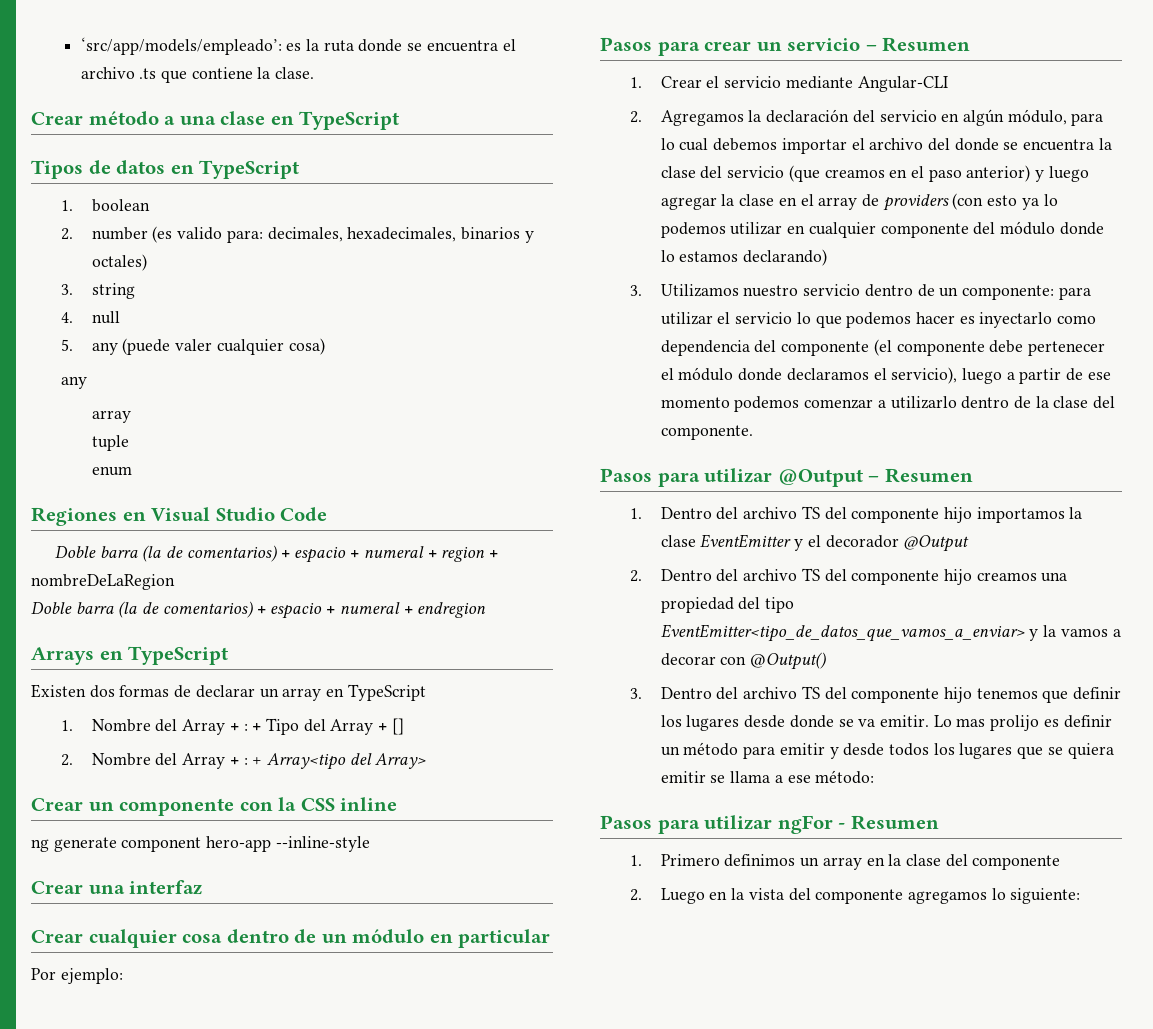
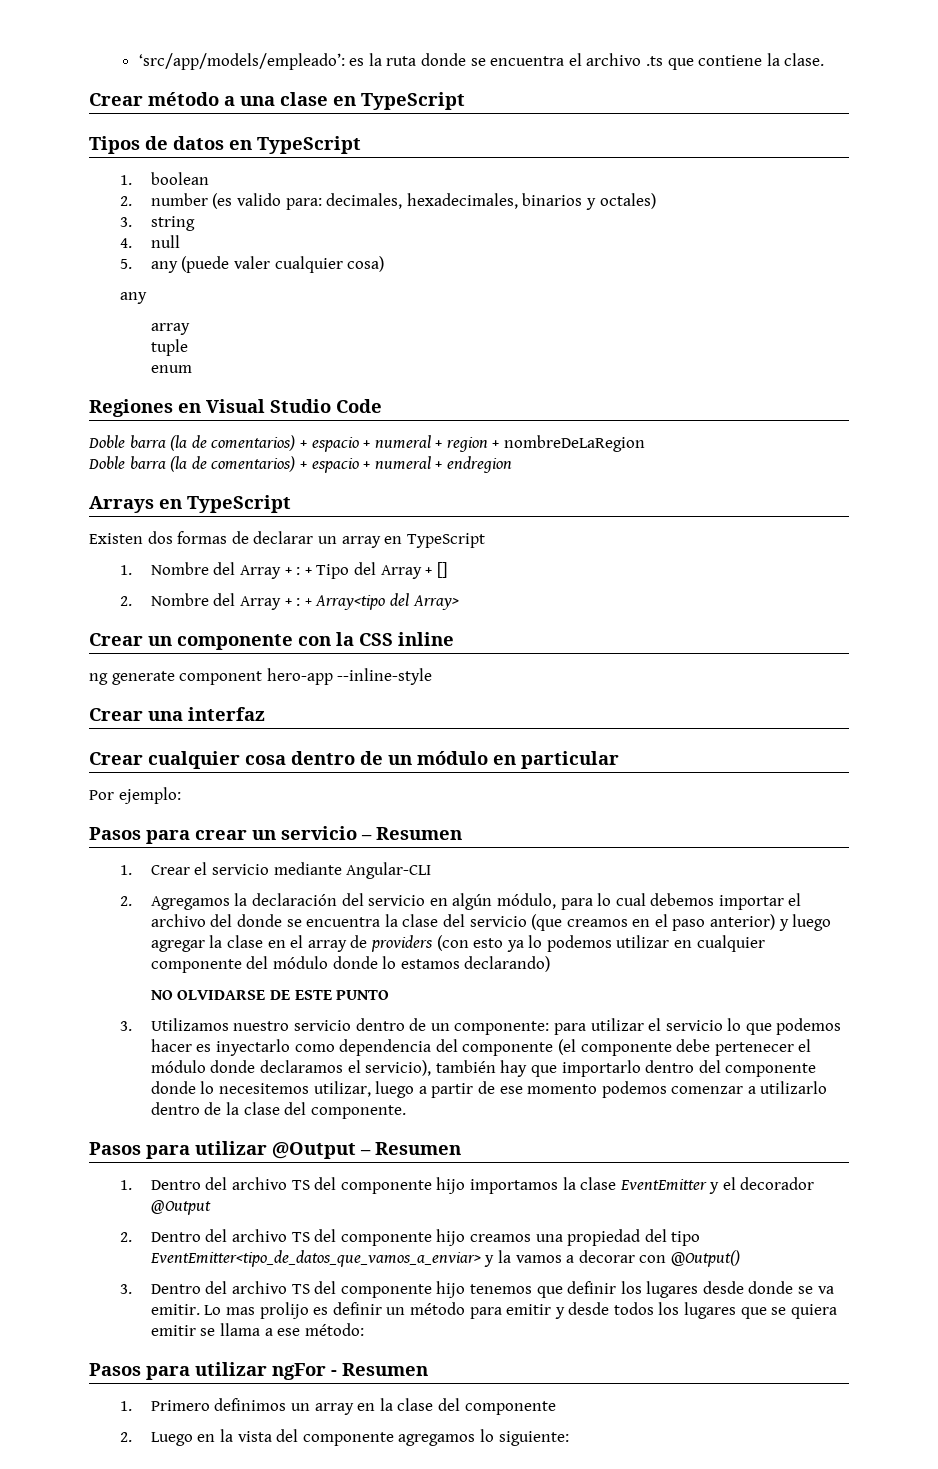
+ NO OLVIDARSE DE ESTE PUNTO
- 3. Utilizamos nuestro servicio dentro de un componente: para utilizar el servicio lo que podemos hacer es inyectarlo como dependencia del componente (el componente debe pertenecer el módulo donde declaramos el servicio), luego a partir de ese momento podemos comenzar a utilizarlo dentro de la clase del componente.
+ 3. Utilizamos nuestro servicio dentro de un componente: para utilizar el servicio lo que podemos hacer es inyectarlo como dependencia del componente (el componente debe pertenecer el módulo donde declaramos el servicio), también hay que importarlo dentro del componente donde lo necesitemos utilizar, luego a partir de ese momento podemos comenzar a utilizarlo dentro de la clase del componente.

